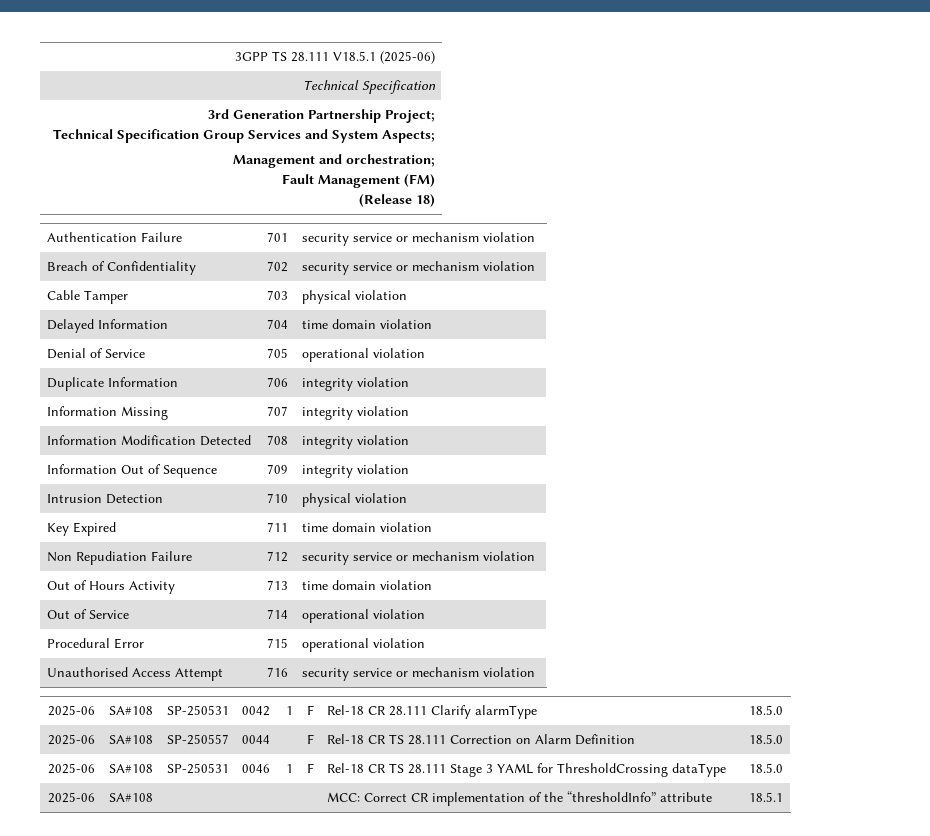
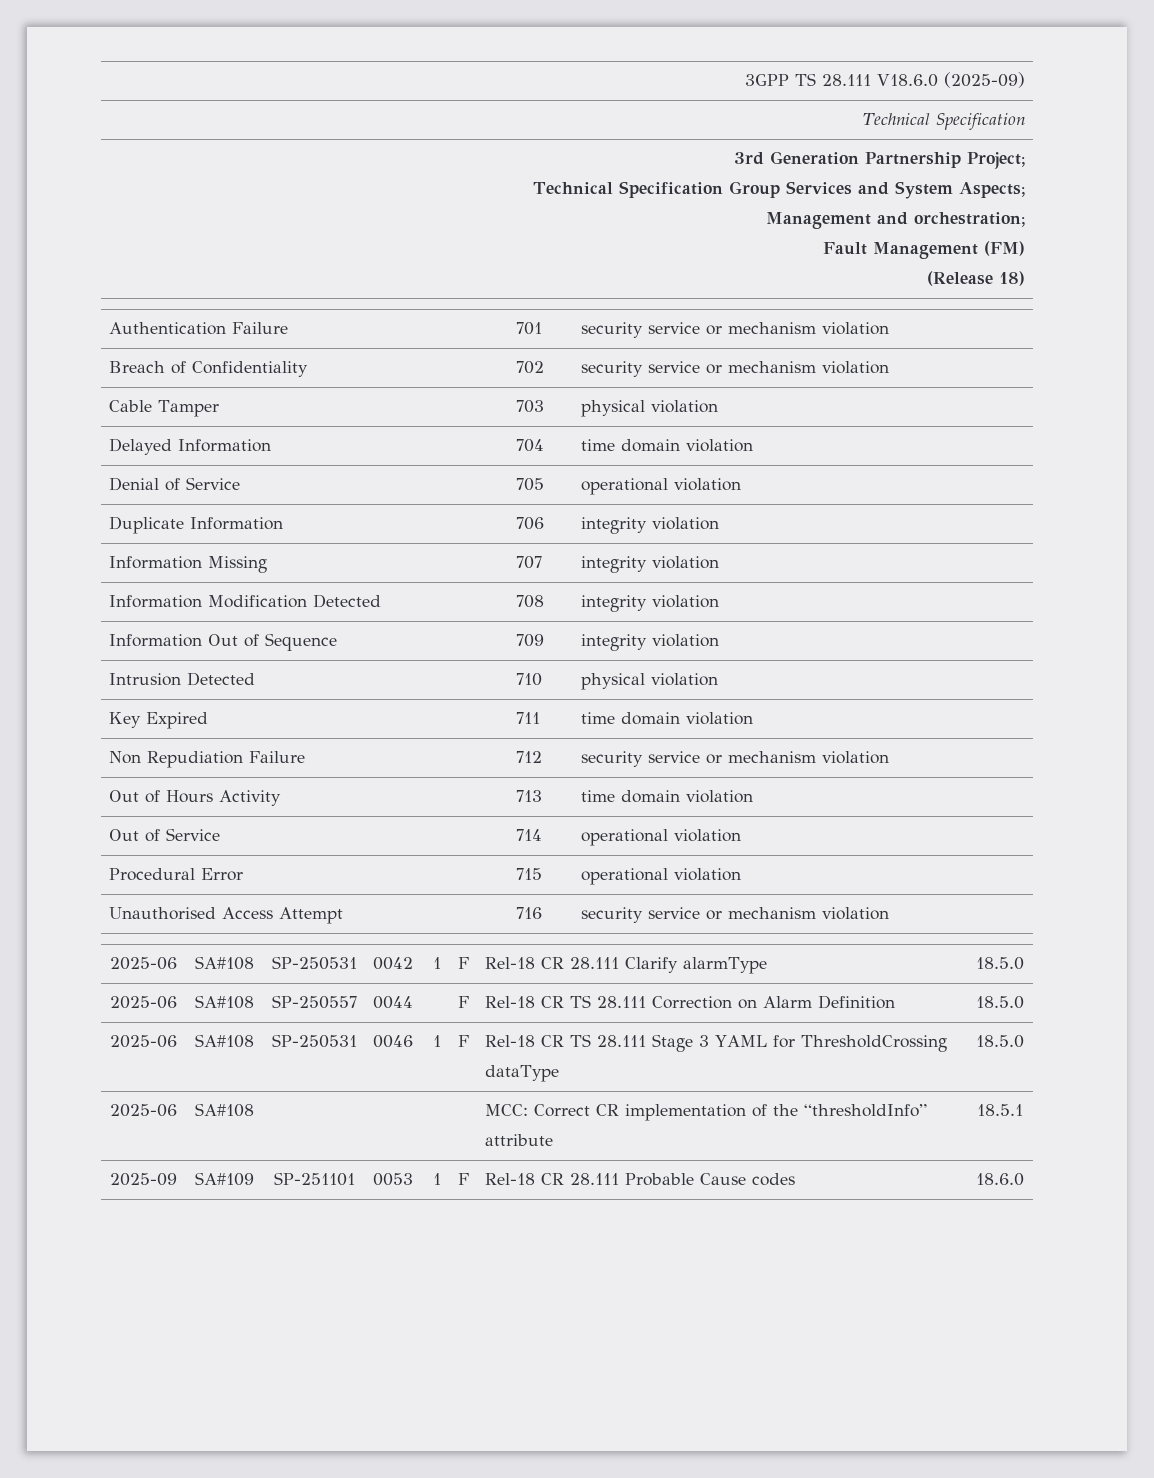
- 3GPP TS 28.111 V18.5.1 (2025-06)
+ 3GPP TS 28.111 V18.6.0 (2025-09)
- Intrusion Detection | 710 | physical violation
+ Intrusion Detected | 710 | physical violation
+ 2025-09 | SA#109 | SP-251101 | 0053 | 1 | F | Rel-18 CR 28.111 Probable Cause codes | 18.6.0

